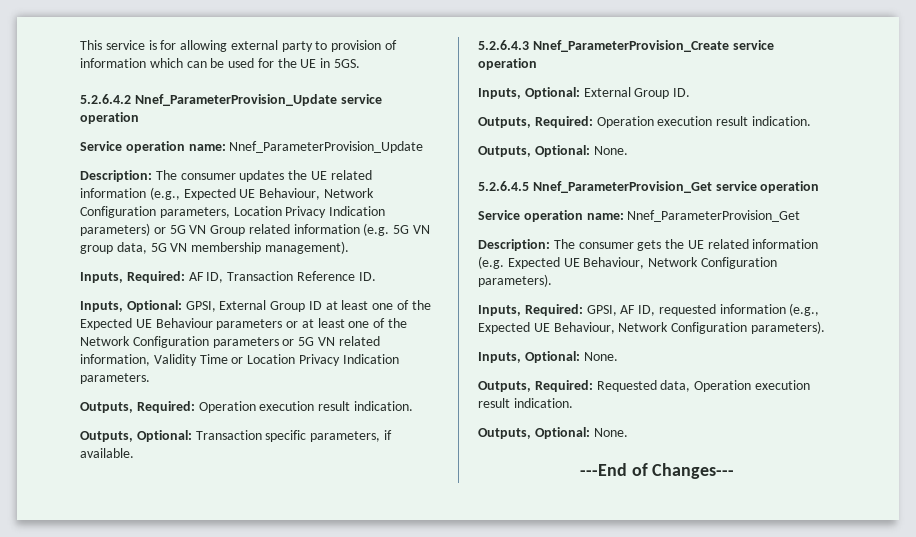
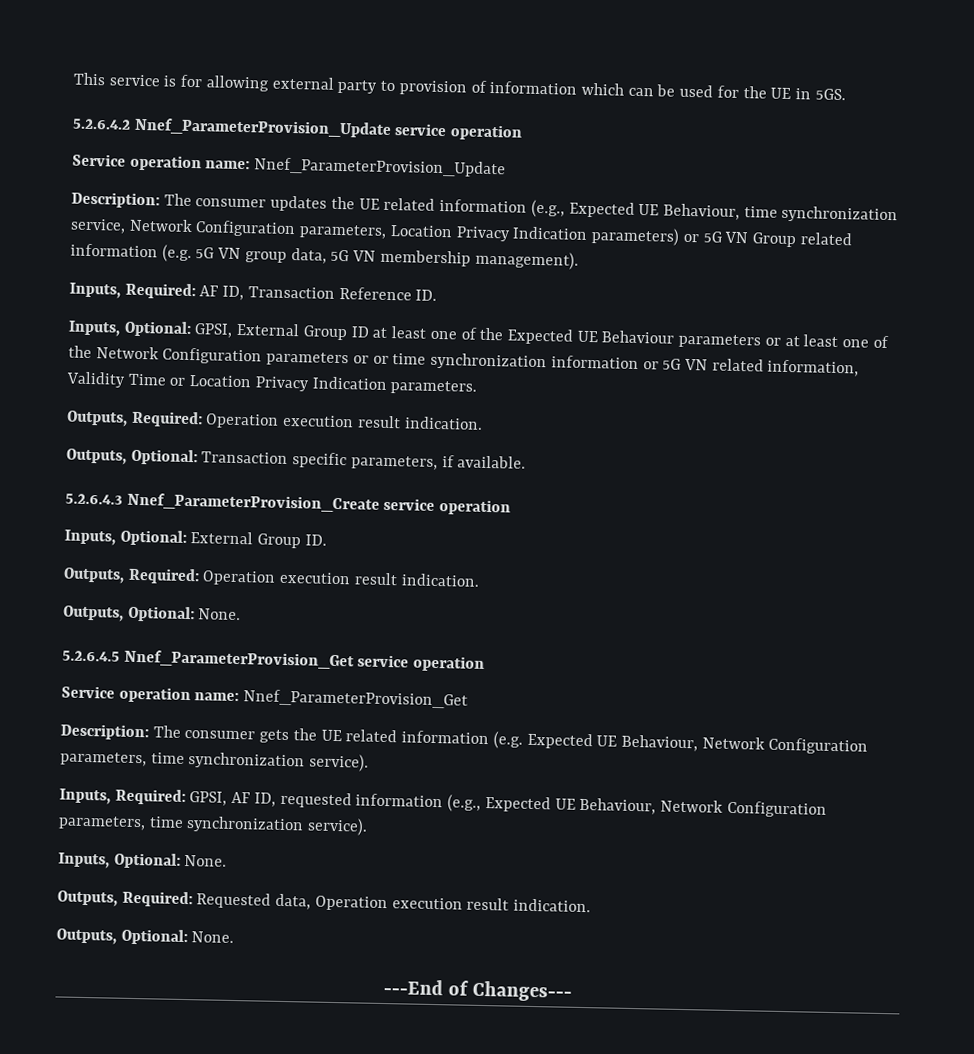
- Description: The consumer updates the UE related information (e.g., Expected UE Behaviour, Network Configuration parameters, Location Privacy Indication parameters) or 5G VN Group related information (e.g. 5G VN group data, 5G VN membership management).
+ Description: The consumer updates the UE related information (e.g., Expected UE Behaviour, time synchronization service, Network Configuration parameters, Location Privacy Indication parameters) or 5G VN Group related information (e.g. 5G VN group data, 5G VN membership management).
- Inputs, Optional: GPSI, External Group ID at least one of the Expected UE Behaviour parameters or at least one of the Network Configuration parameters or 5G VN related information, Validity Time or Location Privacy Indication parameters.
+ Inputs, Optional: GPSI, External Group ID at least one of the Expected UE Behaviour parameters or at least one of the Network Configuration parameters or or time synchronization information or 5G VN related information, Validity Time or Location Privacy Indication parameters.
- Description: The consumer gets the UE related information (e.g. Expected UE Behaviour, Network Configuration parameters).
+ Description: The consumer gets the UE related information (e.g. Expected UE Behaviour, Network Configuration parameters, time synchronization service).
- Inputs, Required: GPSI, AF ID, requested information (e.g., Expected UE Behaviour, Network Configuration parameters).
+ Inputs, Required: GPSI, AF ID, requested information (e.g., Expected UE Behaviour, Network Configuration parameters, time synchronization service).

